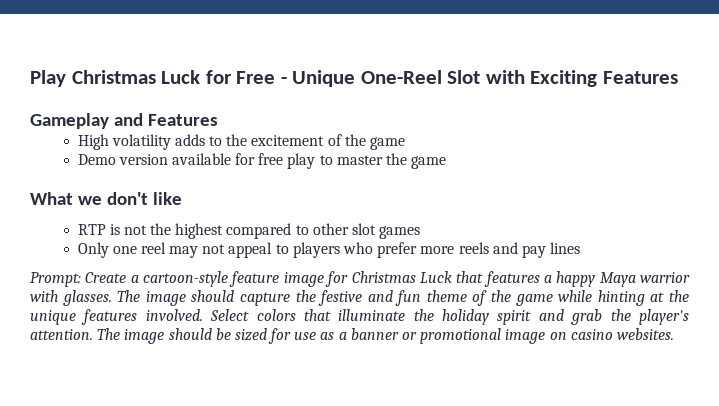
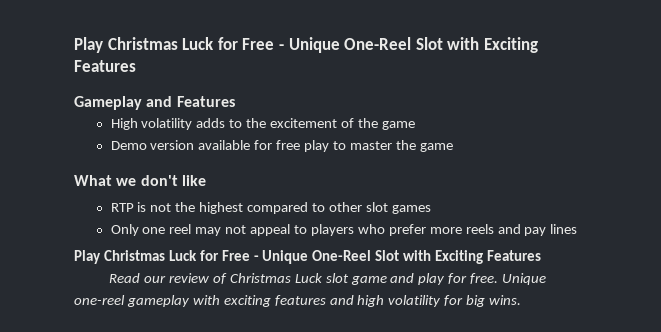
  Only one reel may not appeal to players who prefer more reels and pay lines
- Prompt: Create a cartoon-style feature image for Christmas Luck that features a happy Maya warrior with glasses. The image should capture the festive and fun theme of the game while hinting at the unique features involved. Select colors that illuminate the holiday spirit and grab the player's attention. The image should be sized for use as a banner or promotional image on casino websites.
+ Play Christmas Luck for Free - Unique One-Reel Slot with Exciting Features
+ Read our review of Christmas Luck slot game and play for free. Unique one-reel gameplay with exciting features and high volatility for big wins.

